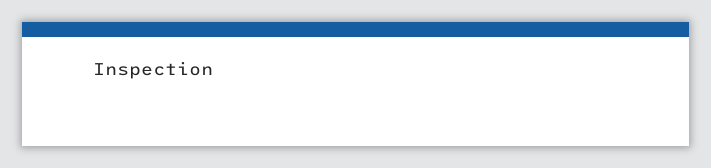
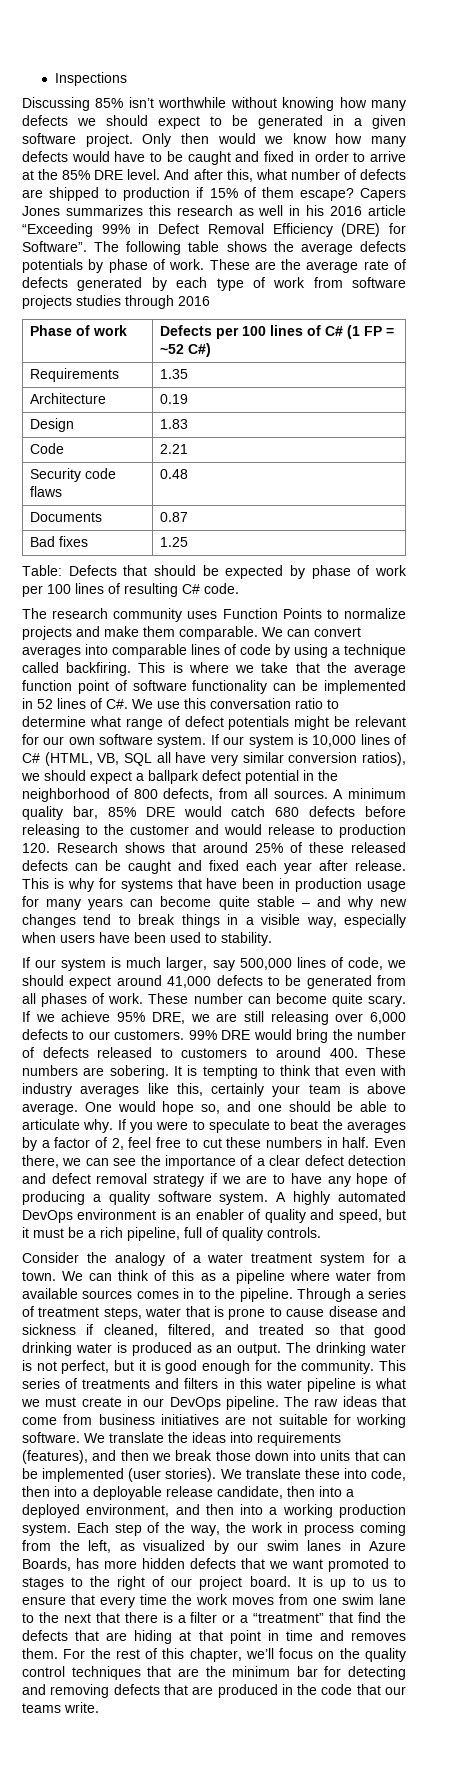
- Inspection
+ Inspections
+ Discussing 85% isn’t worthwhile without knowing how many defects we should expect to be generated in a given software project. Only then would we know how many defects would have to be caught and fixed in order to arrive at the 85% DRE level. And after this, what number of defects are shipped to production if 15% of them escape? Capers Jones summarizes this research as well in his 2016 article “Exceeding 99% in Defect Removal Efficiency (DRE) for Software”. The following table shows the average defects potentials by phase of work. These are the average rate of defects generated by each type of work from software projects studies through 2016
+ Phase of work | Defects per 100 lines of C# (1 FP = ~52 C#)
+ Requirements | 1.35
+ Architecture | 0.19
+ Design | 1.83
+ Code | 2.21
+ Security code flaws | 0.48
+ Documents | 0.87
+ Bad fixes | 1.25
+ Table: Defects that should be expected by phase of work per 100 lines of resulting C# code.
+ The research community uses Function Points to normalize projects and make them comparable. We can convert averages into comparable lines of code by using a technique called backfiring. This is where we take that the average function point of software functionality can be implemented in 52 lines of C#. We use this conversation ratio to determine what range of defect potentials might be relevant for our own software system. If our system is 10,000 lines of C# (HTML, VB, SQL all have very similar conversion ratios), we should expect a ballpark defect potential in the neighborhood of 800 defects, from all sources. A minimum quality bar, 85% DRE would catch 680 defects before releasing to the customer and would release to production 120. Research shows that around 25% of these released defects can be caught and fixed each year after release. This is why for systems that have been in production usage for many years can become quite stable – and why new changes tend to break things in a visible way, especially when users have been used to stability.
+ If our system is much larger, say 500,000 lines of code, we should expect around 41,000 defects to be generated from all phases of work. These number can become quite scary. If we achieve 95% DRE, we are still releasing over 6,000 defects to our customers. 99% DRE would bring the number of defects released to customers to around 400. These numbers are sobering. It is tempting to think that even with industry averages like this, certainly your team is above average. One would hope so, and one should be able to articulate why. If you were to speculate to beat the averages by a factor of 2, feel free to cut these numbers in half. Even there, we can see the importance of a clear defect detection and defect removal strategy if we are to have any hope of producing a quality software system. A highly automated DevOps environment is an enabler of quality and speed, but it must be a rich pipeline, full of quality controls.
+ Consider the analogy of a water treatment system for a town. We can think of this as a pipeline where water from available sources comes in to the pipeline. Through a series of treatment steps, water that is prone to cause disease and sickness if cleaned, filtered, and treated so that good drinking water is produced as an output. The drinking water is not perfect, but it is good enough for the community. This series of treatments and filters in this water pipeline is what we must create in our DevOps pipeline. The raw ideas that come from business initiatives are not suitable for working software. We translate the ideas into requirements (features), and then we break those down into units that can be implemented (user stories). We translate these into code, then into a deployable release candidate, then into a deployed environment, and then into a working production system. Each step of the way, the work in process coming from the left, as visualized by our swim lanes in Azure Boards, has more hidden defects that we want promoted to stages to the right of our project board. It is up to us to ensure that every time the work moves from one swim lane to the next that there is a filter or a “treatment” that find the defects that are hiding at that point in time and removes them. For the rest of this chapter, we’ll focus on the quality control techniques that are the minimum bar for detecting and removing defects that are produced in the code that our teams write.

